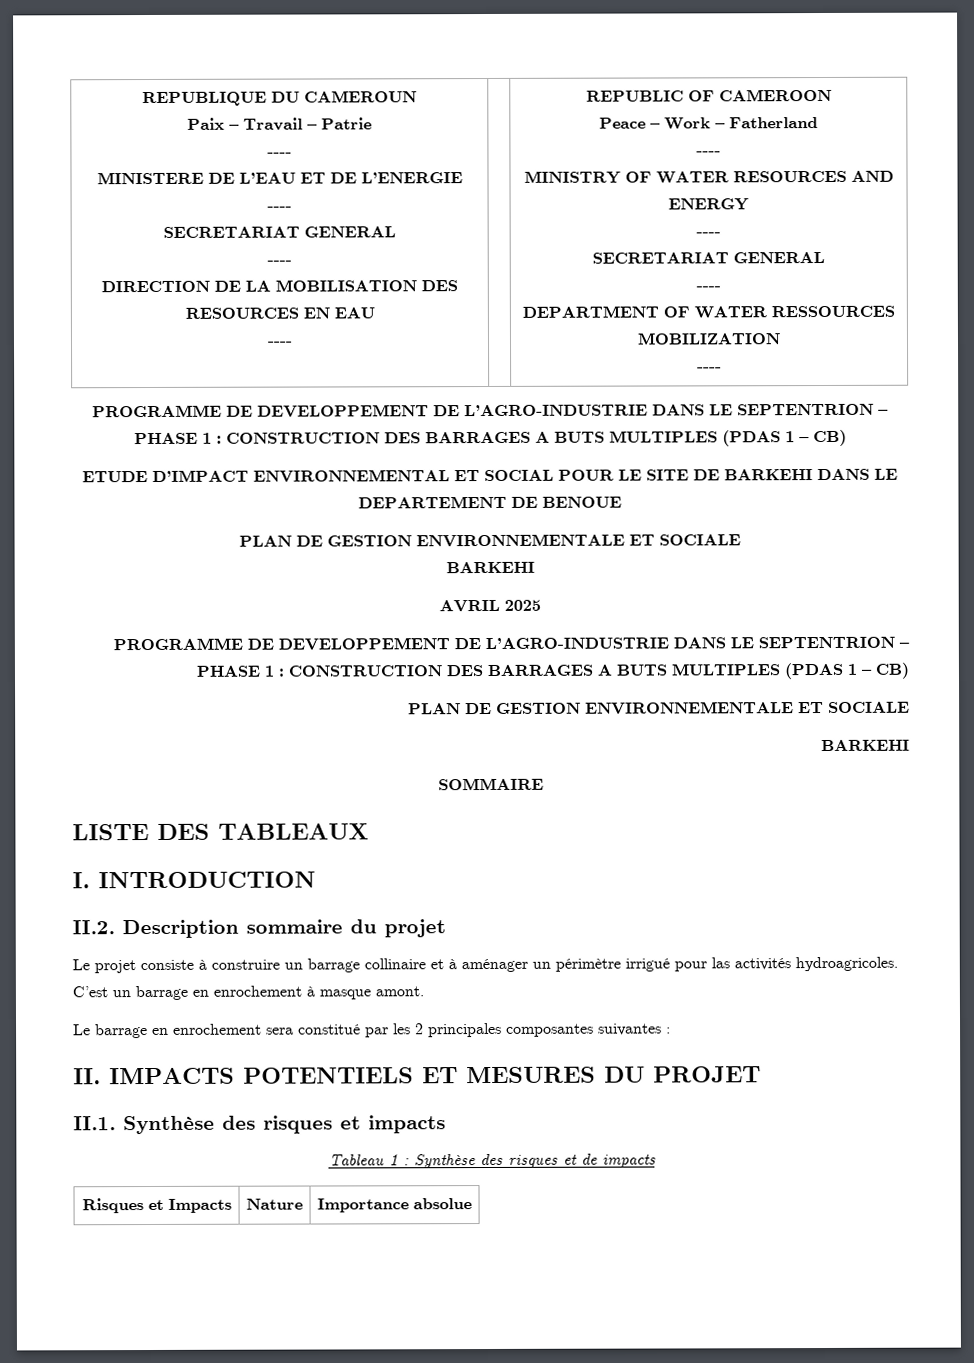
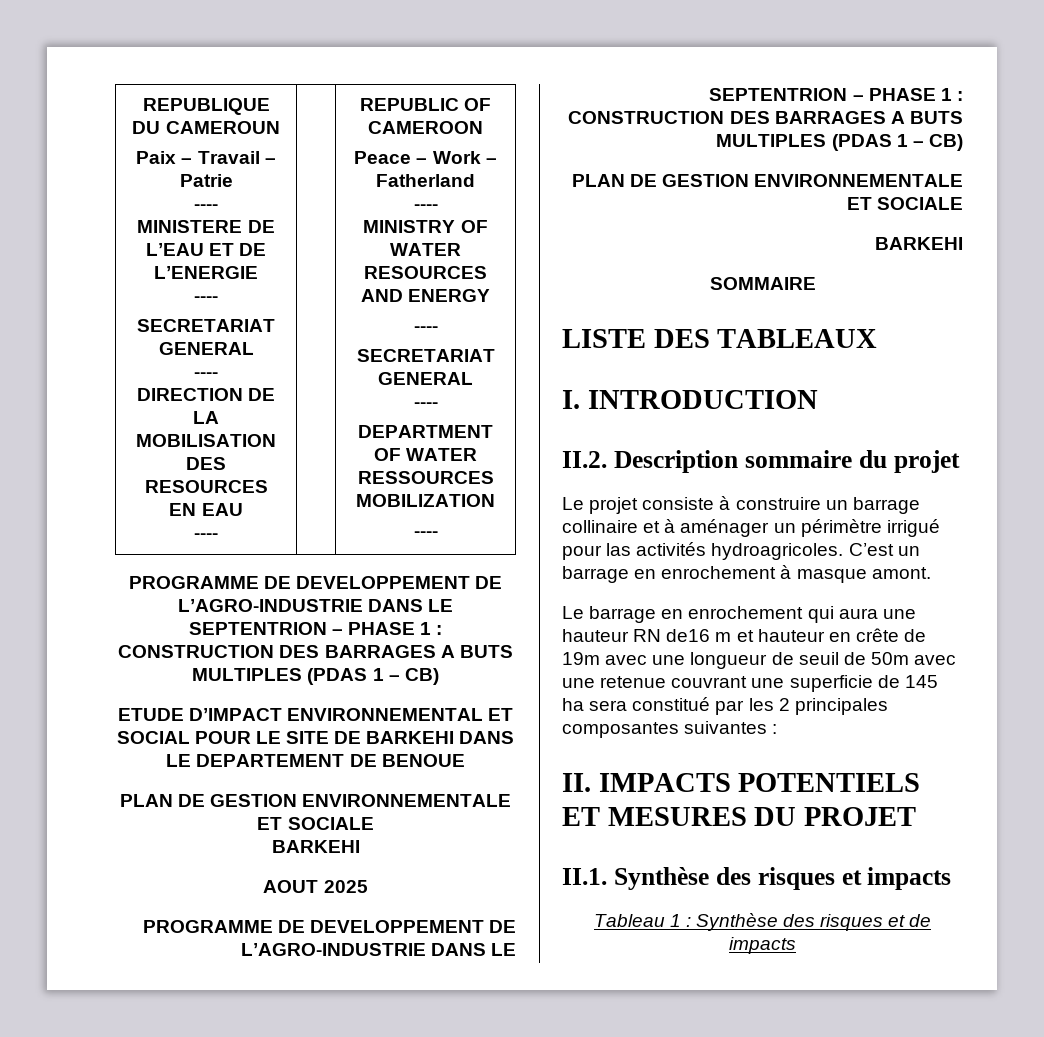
- AVRIL 2025
+ AOUT 2025
- Le barrage en enrochement sera constitué par les 2 principales composantes suivantes :
+ Le barrage en enrochement qui aura une hauteur RN de16 m et hauteur en crête de 19m avec une longueur de seuil de 50m avec une retenue couvrant une superficie de 145 ha sera constitué par les 2 principales composantes suivantes :
- Risques et Impacts | Nature | Importance absolue

